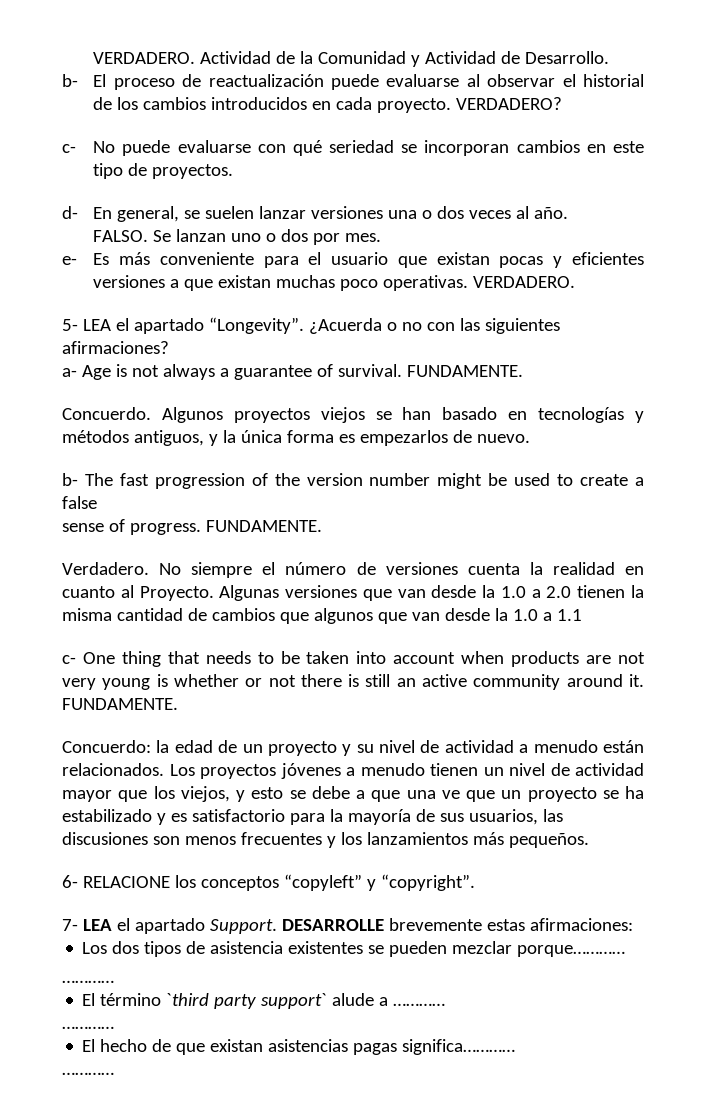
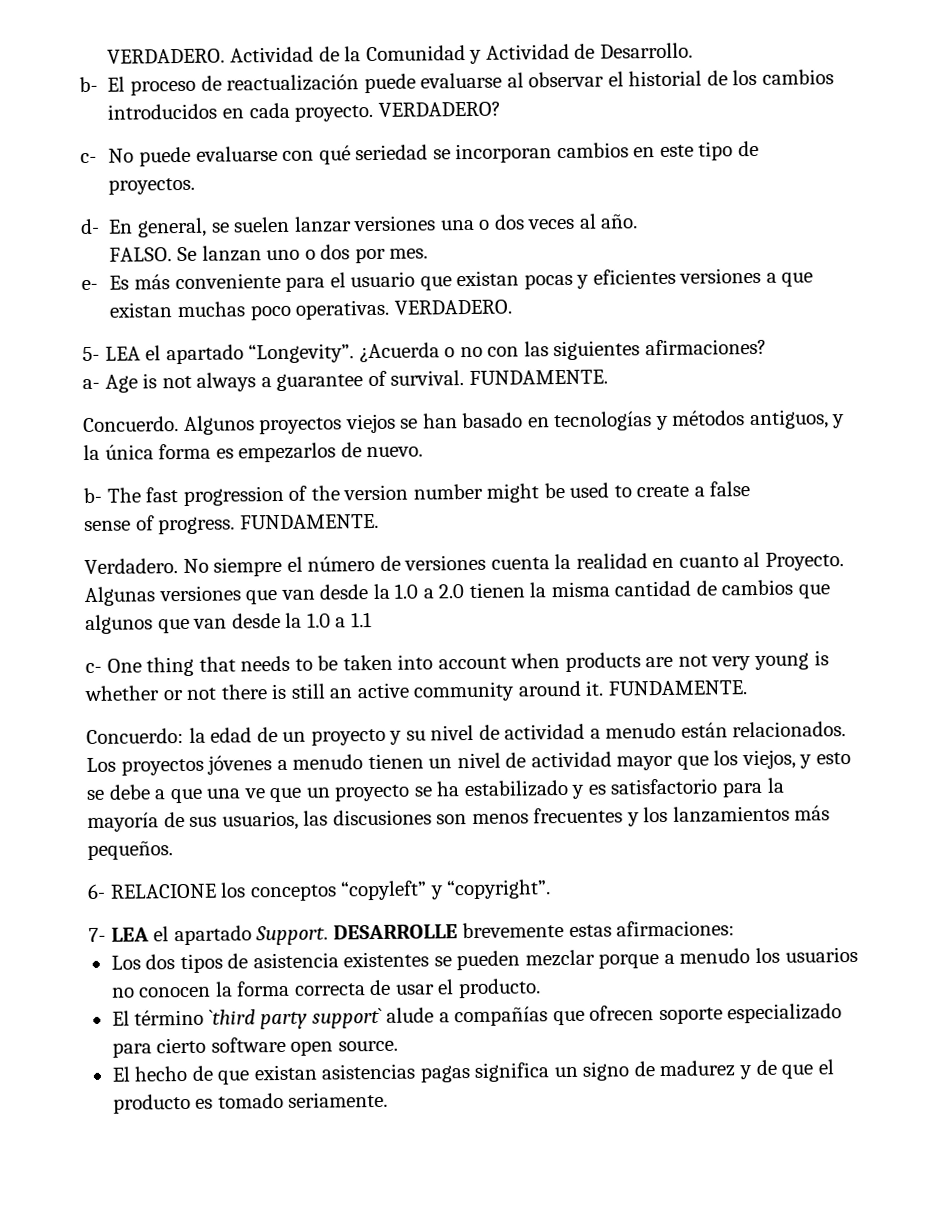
- Los dos tipos de asistencia existentes se pueden mezclar porque…………
- …………
+ Los dos tipos de asistencia existentes se pueden mezclar porque a menudo los usuarios no conocen la forma correcta de usar el producto.
- El término `third party support` alude a …………
- …………
+ El término `third party support` alude a compañías que ofrecen soporte especializado para cierto software open source.
- El hecho de que existan asistencias pagas significa…………
- …………
+ El hecho de que existan asistencias pagas significa un signo de madurez y de que el producto es tomado seriamente.

